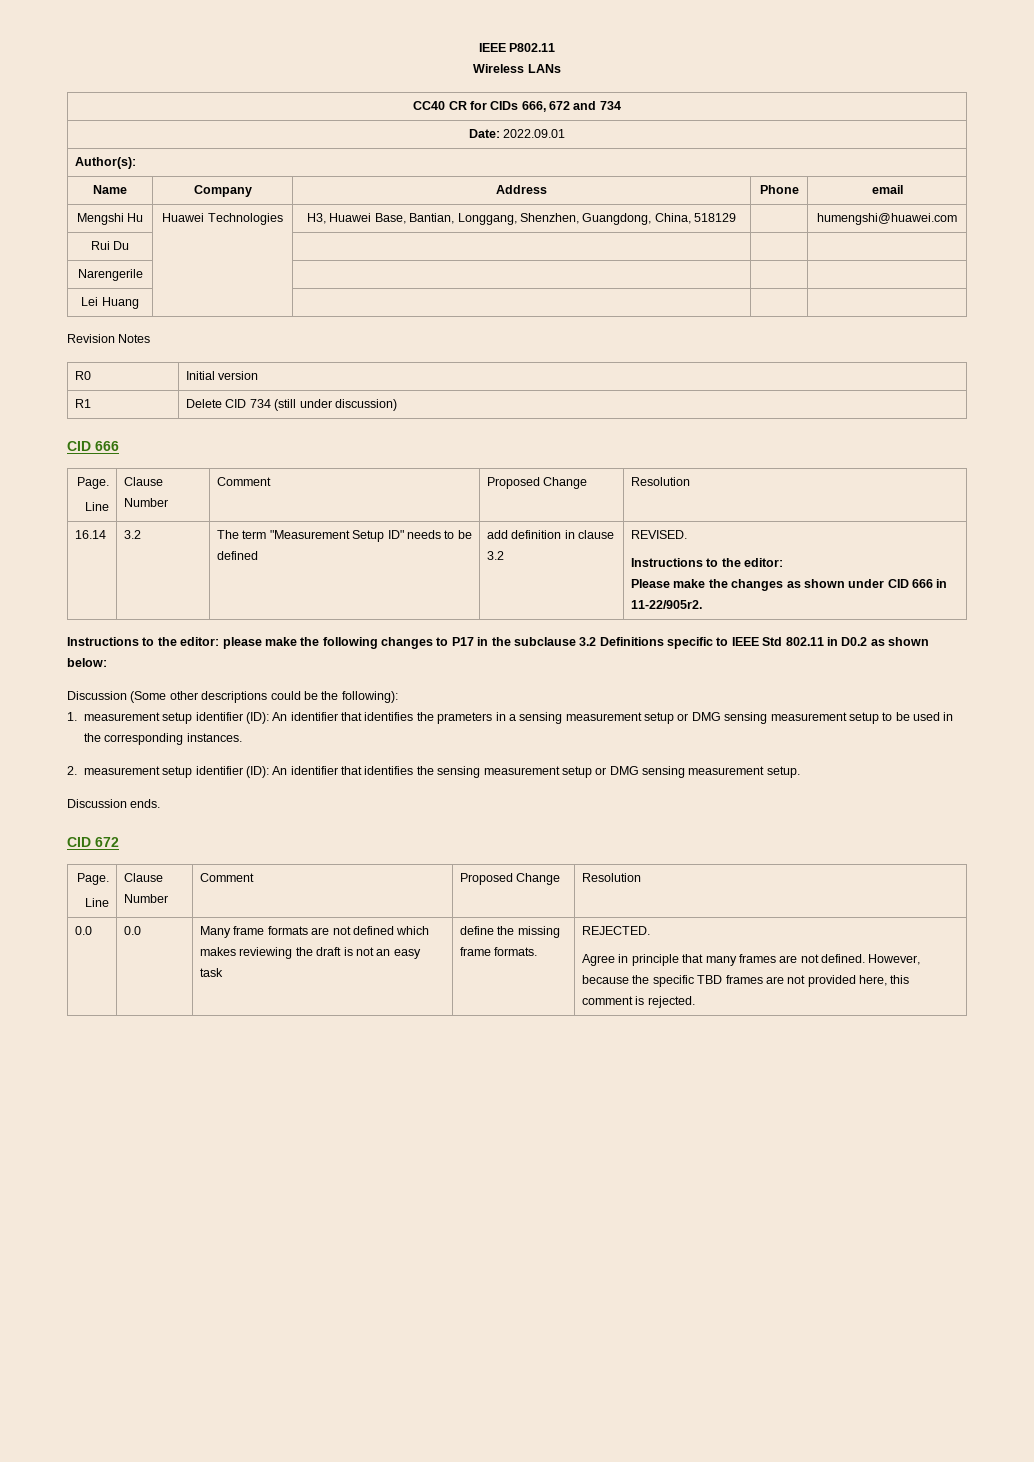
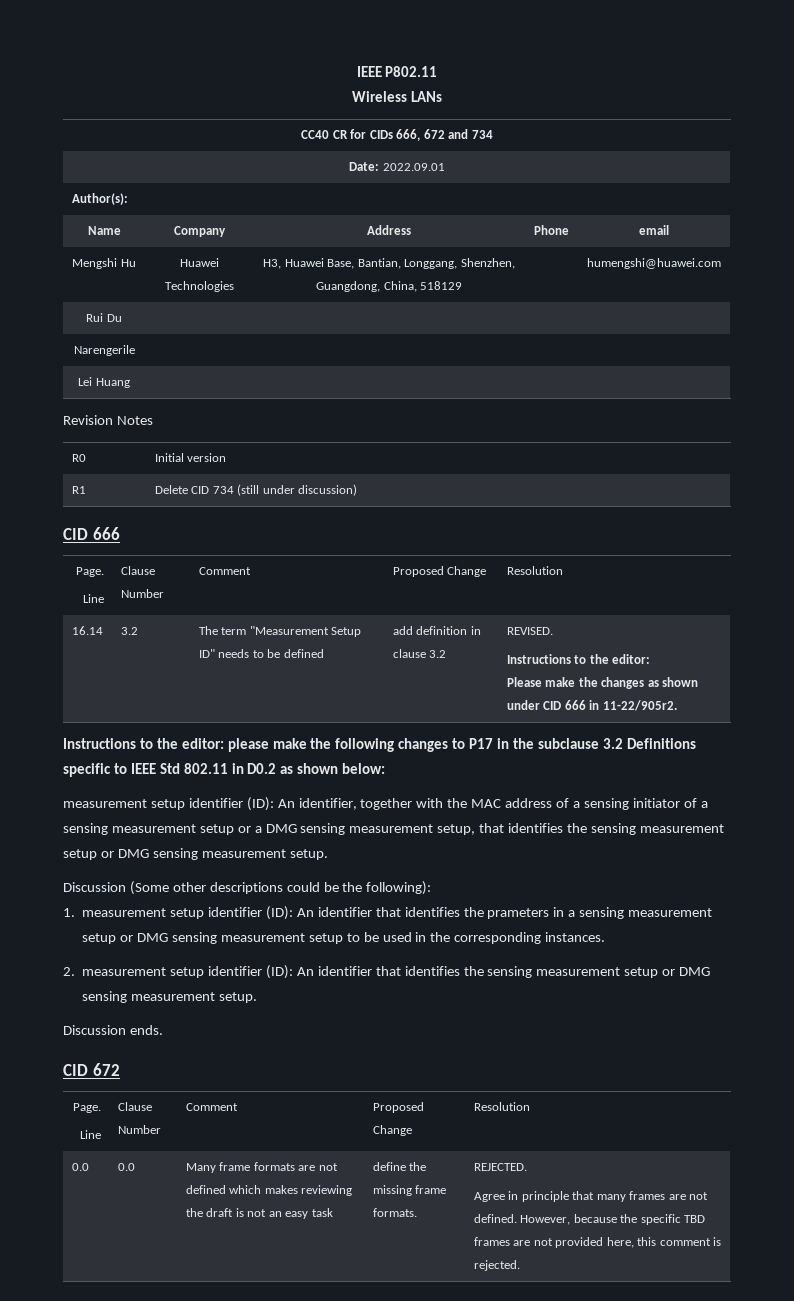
+ measurement setup identifier (ID): An identifier, together with the MAC address of a sensing initiator of a sensing measurement setup or a DMG sensing measurement setup, that identifies the sensing measurement setup or DMG sensing measurement setup.

